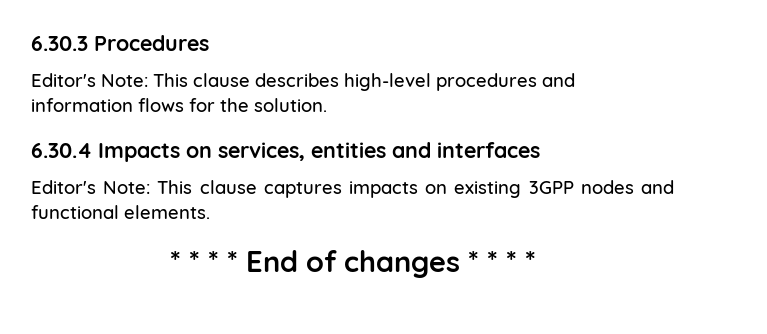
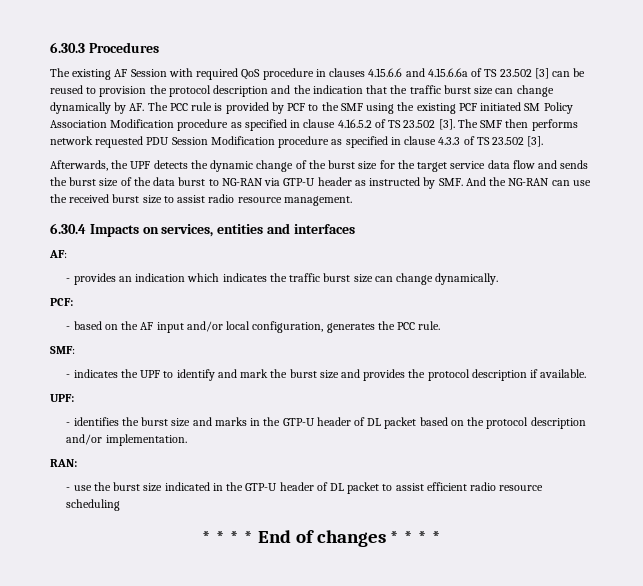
- Editor's Note: This clause describes high-level procedures and information flows for the solution.
+ The existing AF Session with required QoS procedure in clauses 4.15.6.6 and 4.15.6.6a of TS 23.502 [3] can be reused to provision the protocol description and the indication that the traffic burst size can change dynamically by AF. The PCC rule is provided by PCF to the SMF using the existing PCF initiated SM Policy Association Modification procedure as specified in clause 4.16.5.2 of TS 23.502 [3]. The SMF then performs network requested PDU Session Modification procedure as specified in clause 4.3.3 of TS 23.502 [3].
+ Afterwards, the UPF detects the dynamic change of the burst size for the target service data flow and sends the burst size of the data burst to NG-RAN via GTP-U header as instructed by SMF. And the NG-RAN can use the received burst size to assist radio resource management.
- Editor's Note: This clause captures impacts on existing 3GPP nodes and functional elements.
+ AF:
+ - provides an indication which indicates the traffic burst size can change dynamically.
+ PCF:
+ - based on the AF input and/or local configuration, generates the PCC rule.
+ SMF:
+ - indicates the UPF to identify and mark the burst size and provides the protocol description if available.
+ UPF:
+ - identifies the burst size and marks in the GTP-U header of DL packet based on the protocol description and/or implementation.
+ RAN:
+ - use the burst size indicated in the GTP-U header of DL packet to assist efficient radio resource scheduling

